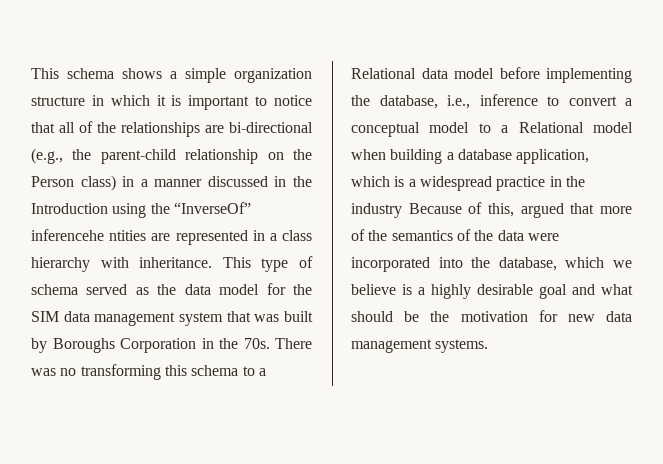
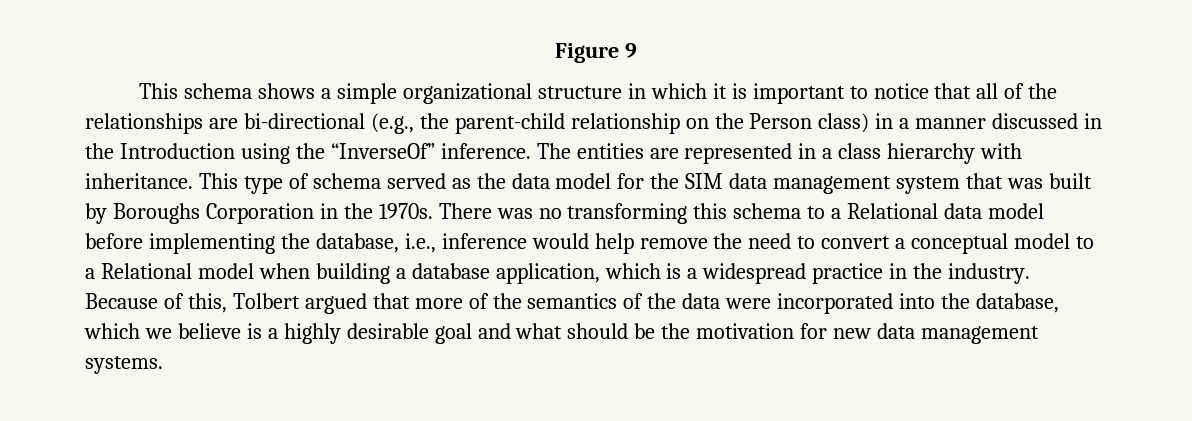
+ Figure 9
- This schema shows a simple organization structure in which it is important to notice that all of the relationships are bi-directional (e.g., the parent-child relationship on the Person class) in a manner discussed in the Introduction using the “InverseOf” inferencehe ntities are represented in a class hierarchy with inheritance.
+ This schema shows a simple organizational structure in which it is important to notice that all of the relationships are bi-directional (e.g., the parent-child relationship on the Person class) in a manner discussed in the Introduction using the “InverseOf” inference. The entities are represented in a class hierarchy with inheritance.
- This type of schema served as the data model for the SIM data management system that was built by Boroughs Corporation in the 70s.
+ This type of schema served as the data model for the SIM data management system that was built by Boroughs Corporation in the 1970s.
- There was no transforming this schema to a Relational data model before implementing the database, i.e., inference to convert a conceptual model to a Relational model when building a database application, which is a widespread practice in the industry Because of this, argued that more of the semantics of the data were incorporated into the database, which we believe is a highly desirable goal and what should be the motivation for new data management systems.
+ There was no transforming this schema to a Relational data model before implementing the database, i.e., inference would help remove the need to convert a conceptual model to a Relational model when building a database application, which is a widespread practice in the industry. Because of this, Tolbert argued that more of the semantics of the data were incorporated into the database, which we believe is a highly desirable goal and what should be the motivation for new data management systems.

